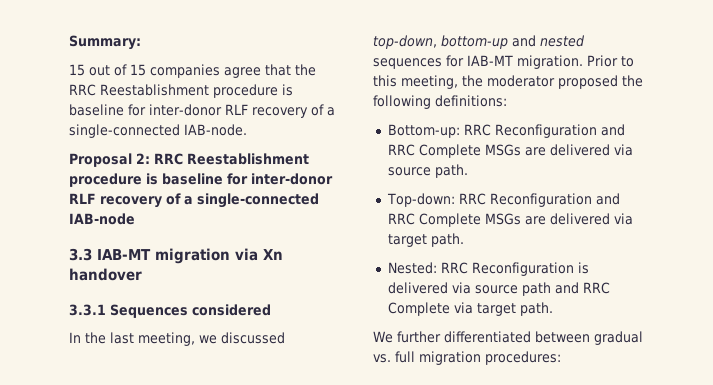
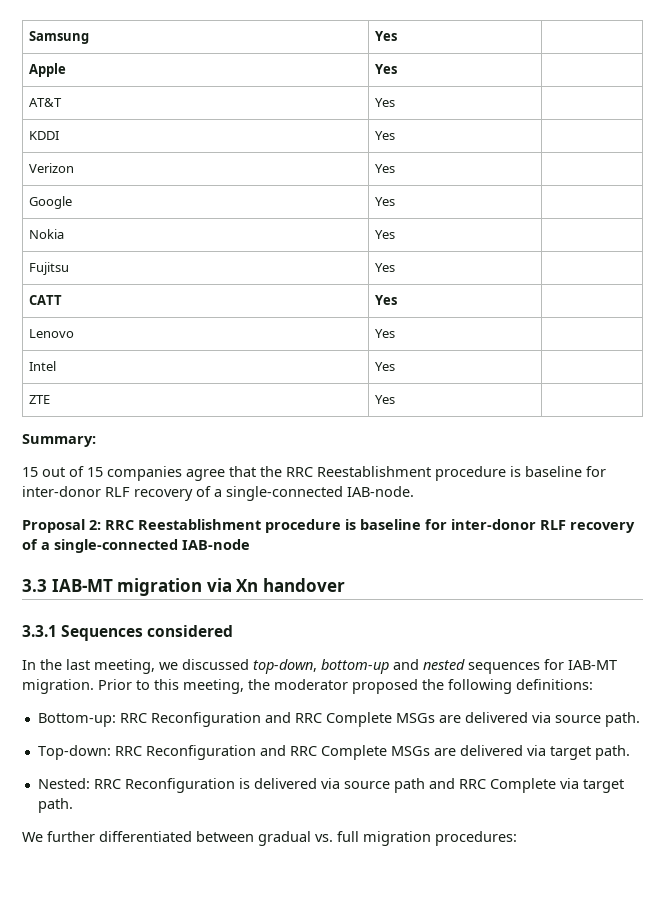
+ Samsung | Yes |
+ Apple | Yes |
+ AT&T | Yes |
+ KDDI | Yes |
+ Verizon | Yes |
+ Google | Yes |
+ Nokia | Yes |
+ Fujitsu | Yes |
+ CATT | Yes |
+ Lenovo | Yes |
+ Intel | Yes |
+ ZTE | Yes |

